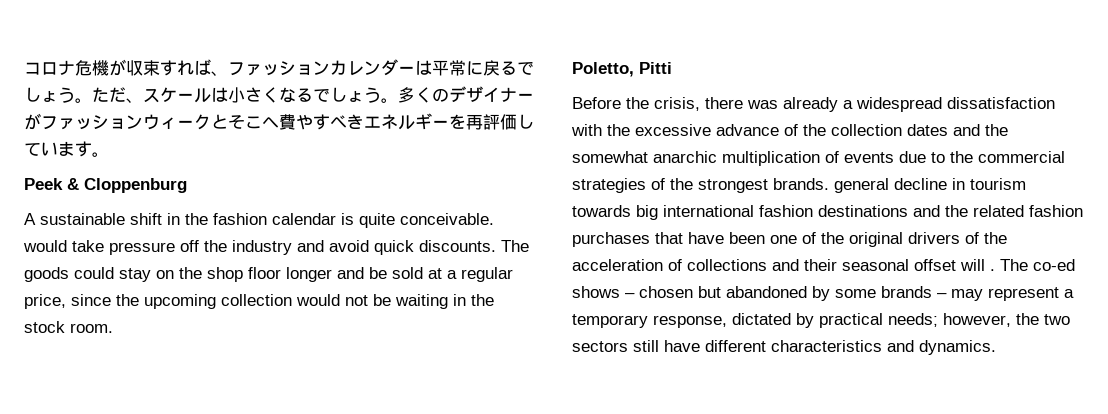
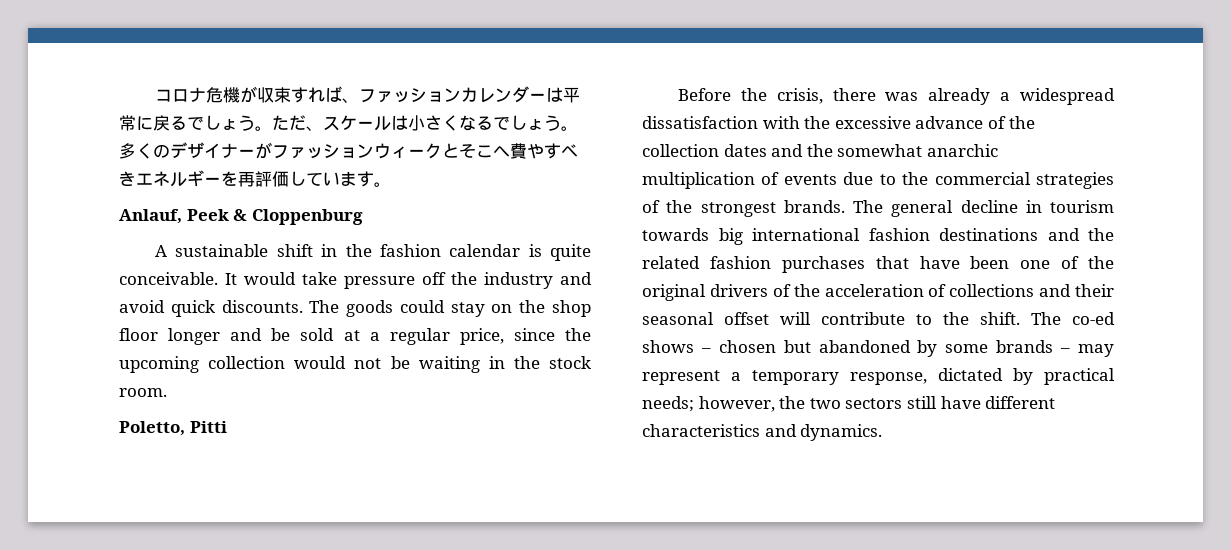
- Peek & Cloppenburg
+ Anlauf, Peek & Cloppenburg
- A sustainable shift in the fashion calendar is quite conceivable. would take pressure off the industry and avoid quick discounts.
+ A sustainable shift in the fashion calendar is quite conceivable. It would take pressure off the industry and avoid quick discounts.
- Before the crisis, there was already a widespread dissatisfaction with the excessive advance of the collection dates and the somewhat anarchic multiplication of events due to the commercial strategies of the strongest brands. general decline in tourism towards big international fashion destinations and the related fashion purchases that have been one of the original drivers of the acceleration of collections and their seasonal offset will .
+ Before the crisis, there was already a widespread dissatisfaction with the excessive advance of the collection dates and the somewhat anarchic multiplication of events due to the commercial strategies of the strongest brands. The general decline in tourism towards big international fashion destinations and the related fashion purchases that have been one of the original drivers of the acceleration of collections and their seasonal offset will contribute to the shift.

